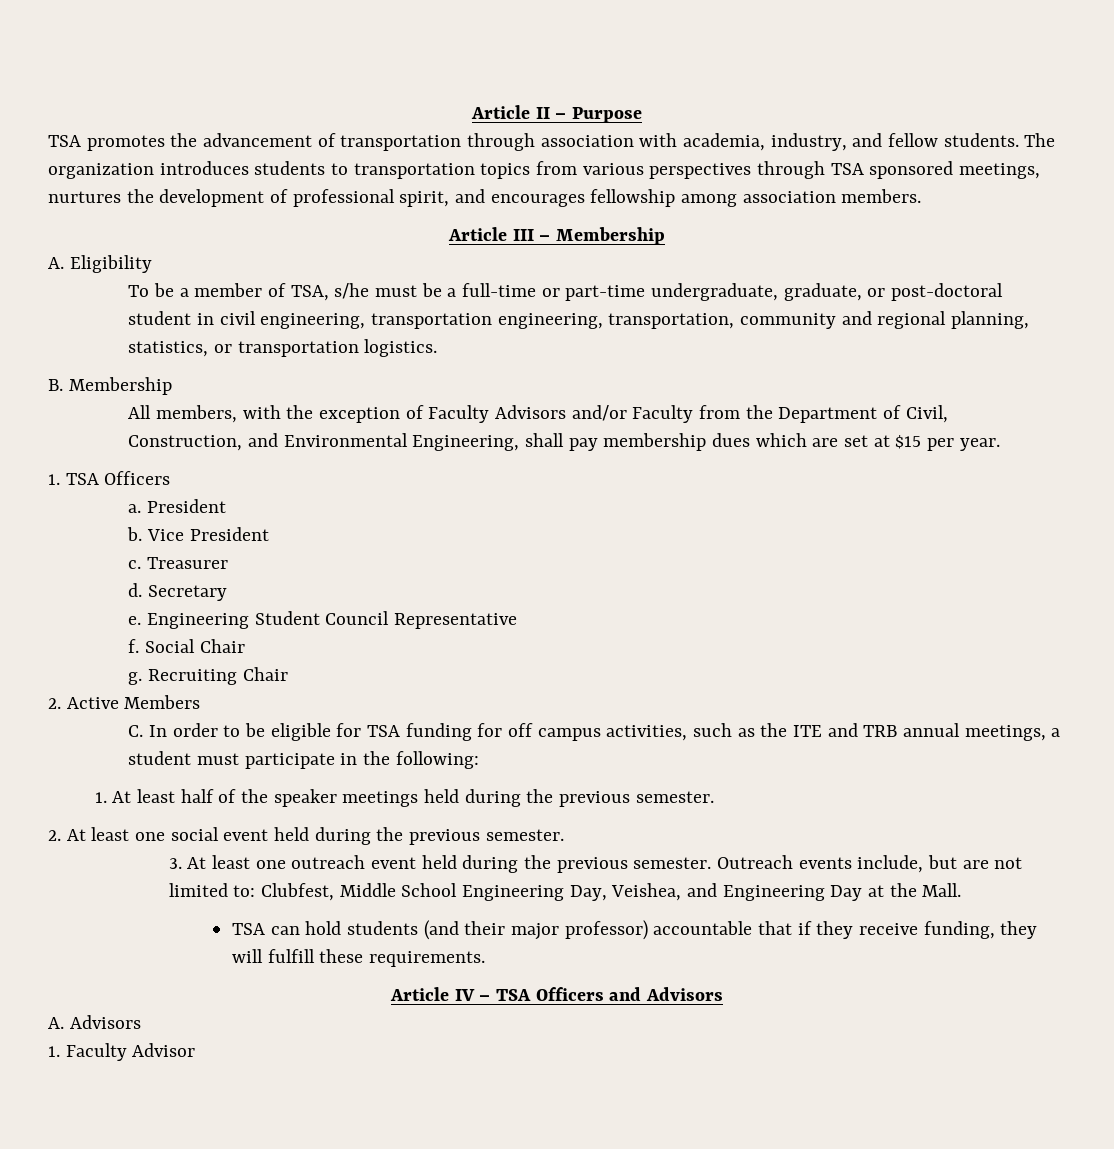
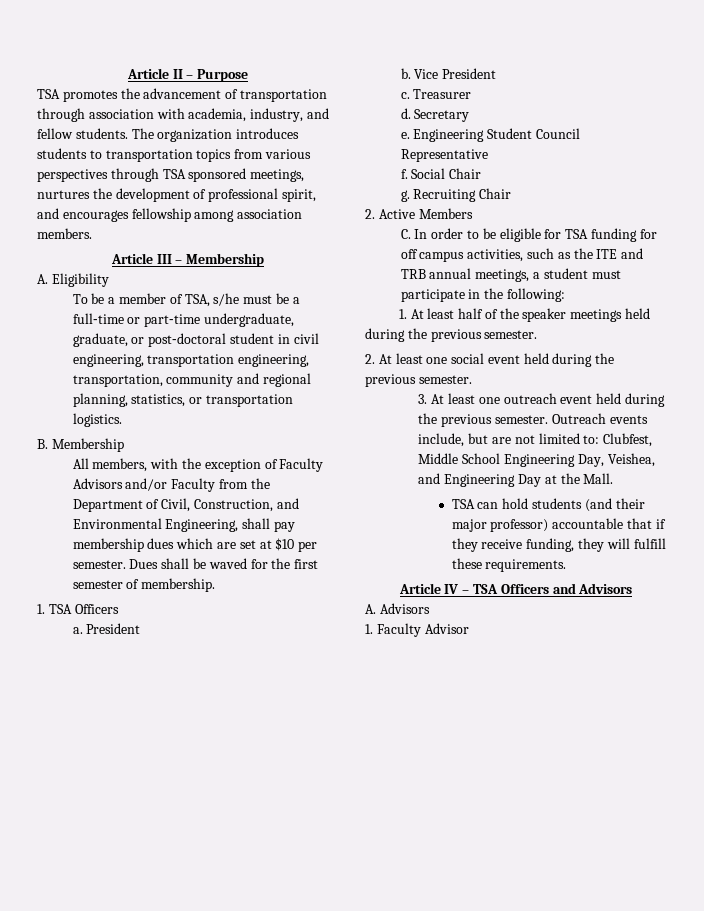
- All members, with the exception of Faculty Advisors and/or Faculty from the Department of Civil, Construction, and Environmental Engineering, shall pay membership dues which are set at $15 per year.
+ All members, with the exception of Faculty Advisors and/or Faculty from the Department of Civil, Construction, and Environmental Engineering, shall pay membership dues which are set at $10 per semester. Dues shall be waved for the first semester of membership.

